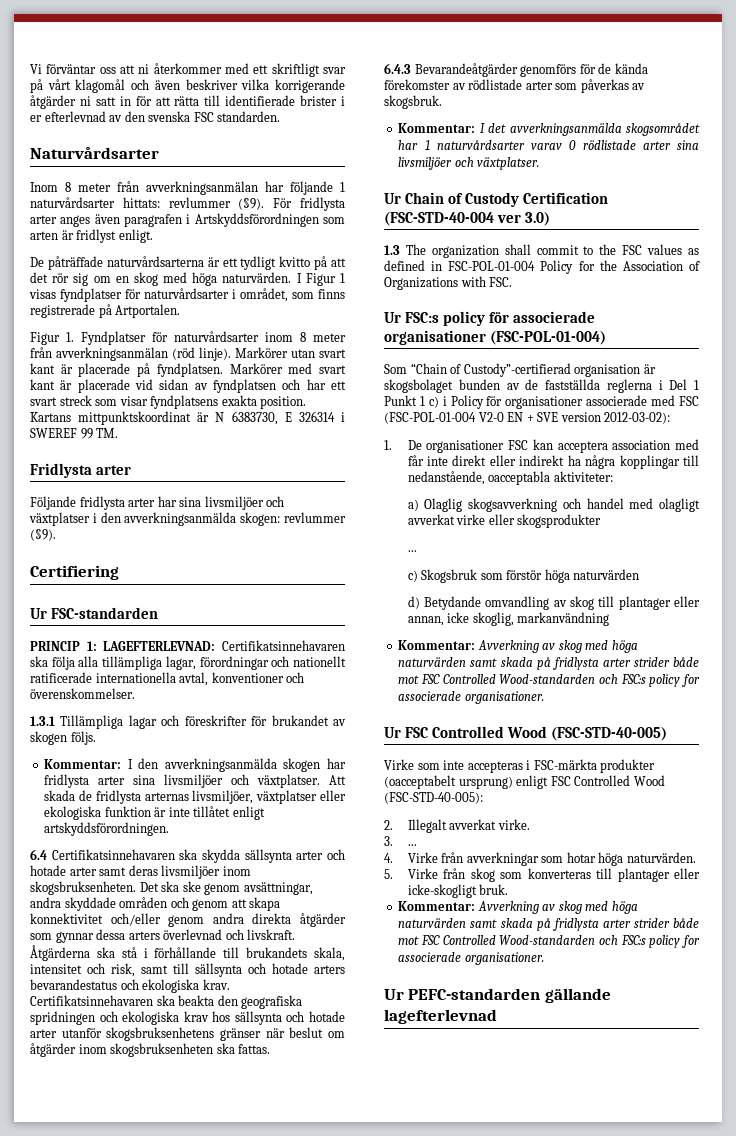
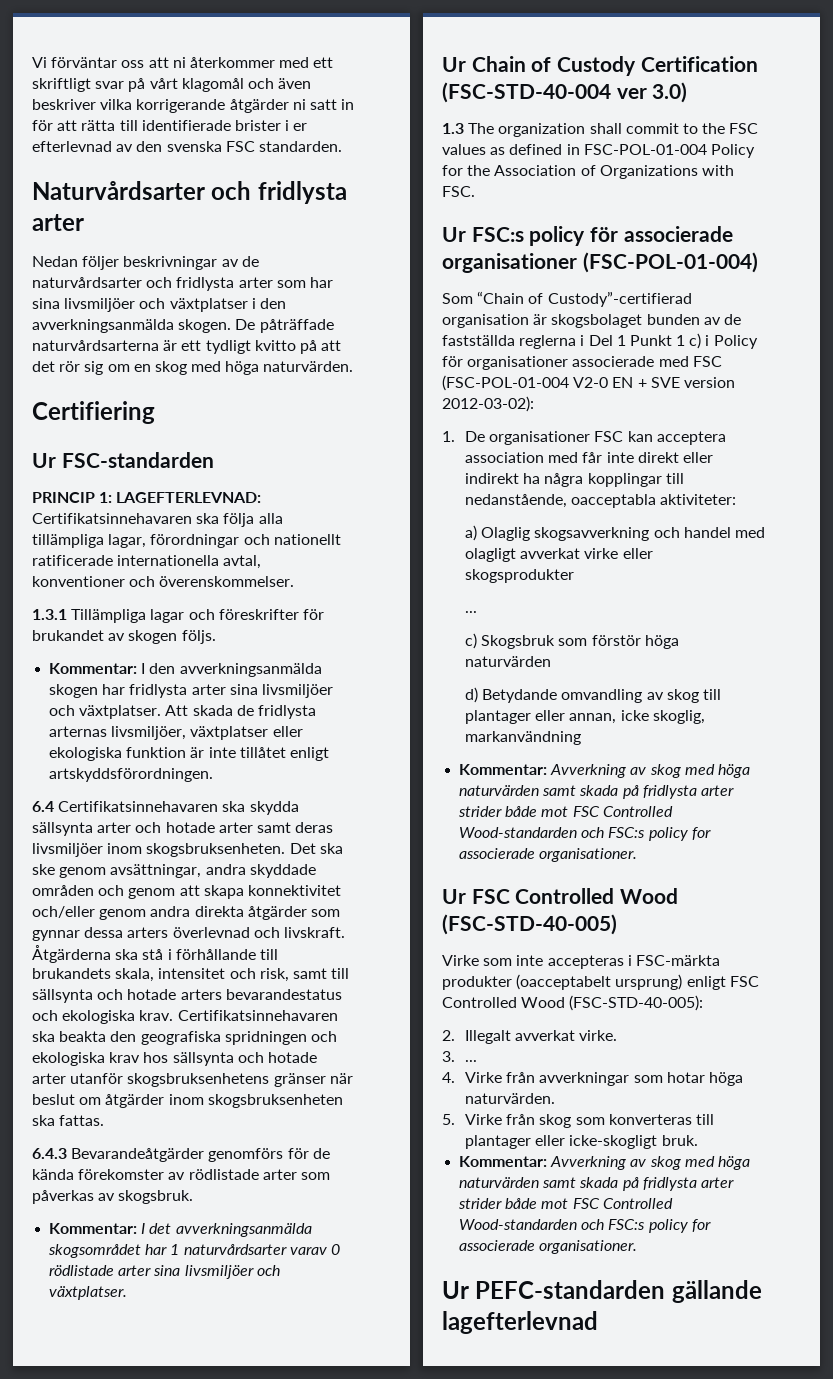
- Naturvårdsarter
- Inom 8 meter från avverkningsanmälan har följande 1 naturvårdsarter hittats: revlummer (§9). För fridlysta arter anges även paragrafen i Artskyddsförordningen som arten är fridlyst enligt.
- De påträffade naturvårdsarterna är ett tydligt kvitto på att det rör sig om en skog med höga naturvärden. I Figur 1 visas fyndplatser för naturvårdsarter i området, som finns registrerade på Artportalen.
- Figur 1. Fyndplatser för naturvårdsarter inom 8 meter från avverkningsanmälan (röd linje). Markörer utan svart kant är placerade på fyndplatsen. Markörer med svart kant är placerade vid sidan av fyndplatsen och har ett svart streck som visar fyndplatsens exakta position. Kartans mittpunktskoordinat är N 6383730, E 326314 i SWEREF 99 TM.
- Fridlysta arter
- Följande fridlysta arter har sina livsmiljöer och växtplatser i den avverkningsanmälda skogen: revlummer (§9).
+ Naturvårdsarter och fridlysta arter
+ Nedan följer beskrivningar av de naturvårdsarter och fridlysta arter som har sina livsmiljöer och växtplatser i den avverkningsanmälda skogen. De påträffade naturvårdsarterna är ett tydligt kvitto på att det rör sig om en skog med höga naturvärden.

